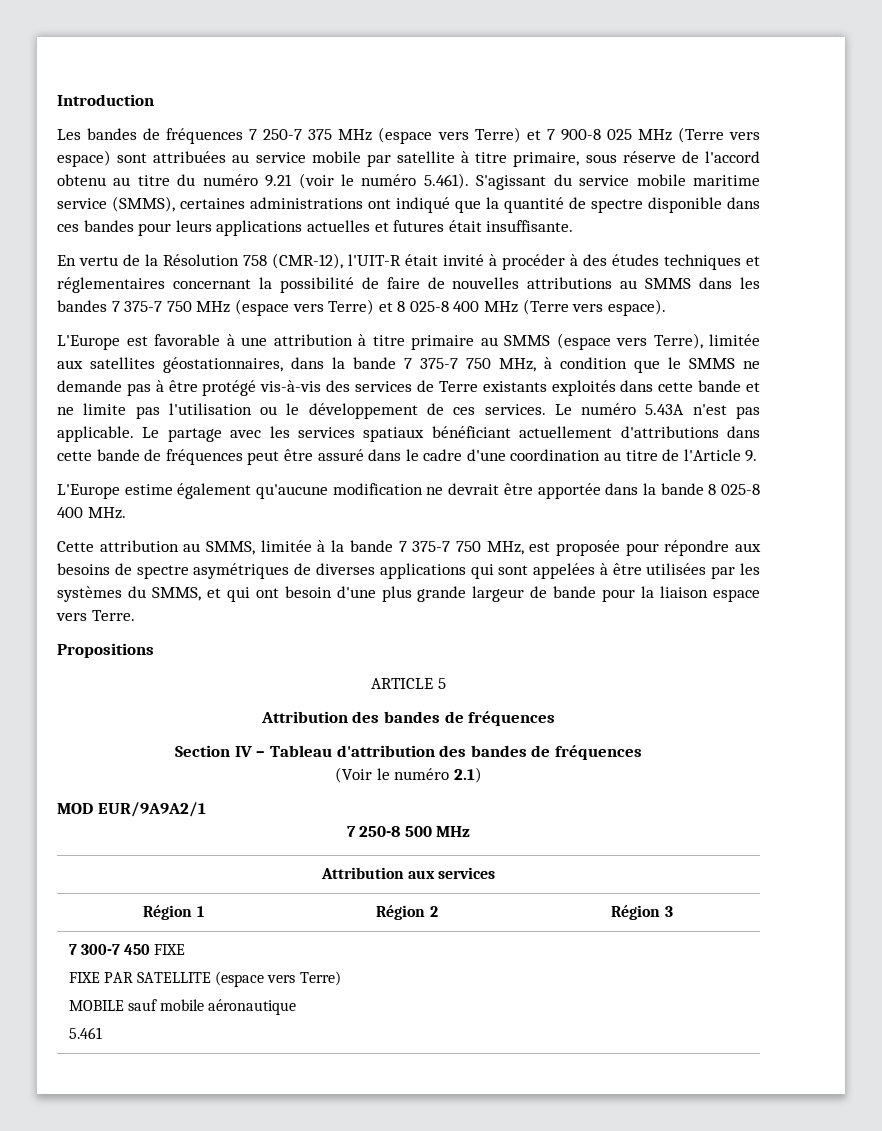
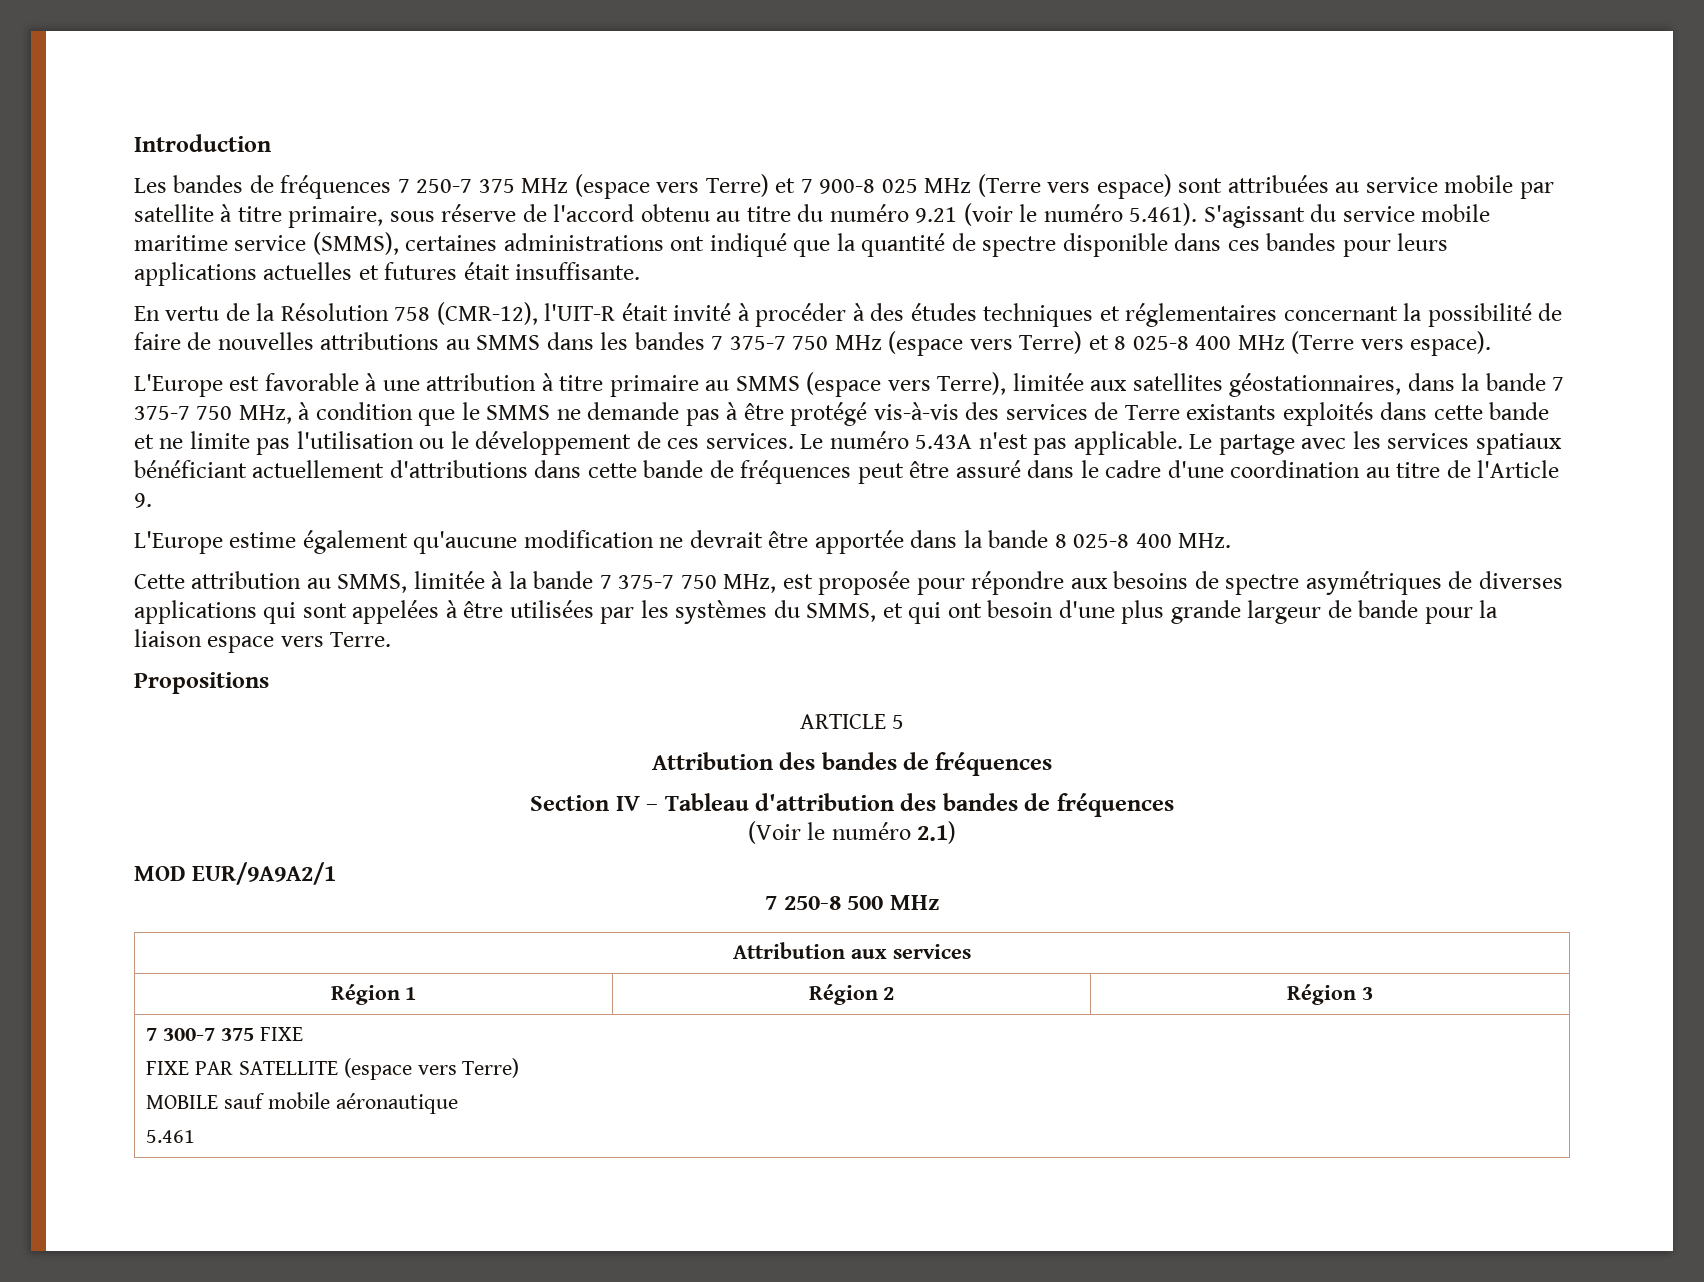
- 7 300-7 450 FIXE
+ 7 300-7 375 FIXE

